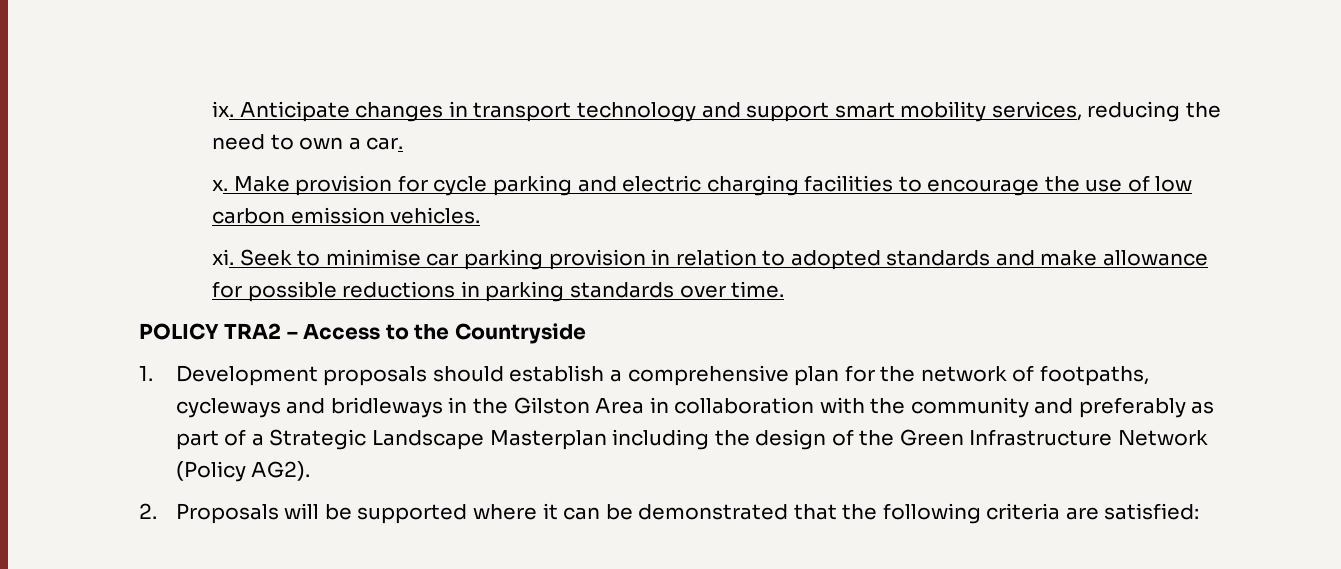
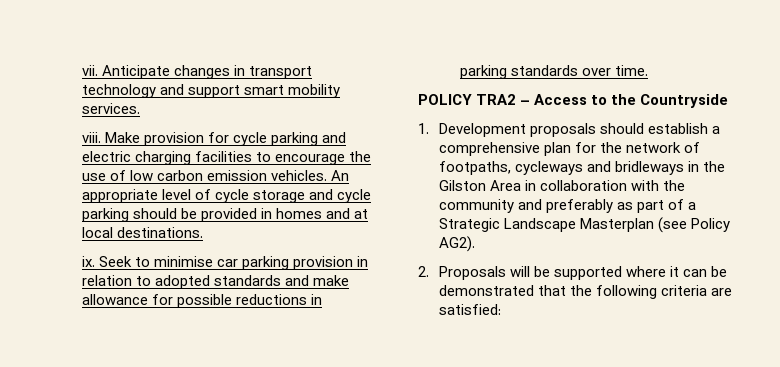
- ix.
+ vii.
- Anticipate changes in transport technology and support smart mobility services, reducing the need to own a car.
- x.
+ Anticipate changes in transport technology and support smart mobility services.
+ viii.
- Make provision for cycle parking and electric charging facilities to encourage the use of low carbon emission vehicles.
- xi.
+ Make provision for cycle parking and electric charging facilities to encourage the use of low carbon emission vehicles. An appropriate level of cycle storage and cycle parking should be provided in homes and at local destinations.
+ ix.
- 1. Development proposals should establish a comprehensive plan for the network of footpaths, cycleways and bridleways in the Gilston Area in collaboration with the community and preferably as part of a Strategic Landscape Masterplan including the design of the Green Infrastructure Network (Policy AG2).
+ 1. Development proposals should establish a comprehensive plan for the network of footpaths, cycleways and bridleways in the Gilston Area in collaboration with the community and preferably as part of a Strategic Landscape Masterplan (see Policy AG2).

